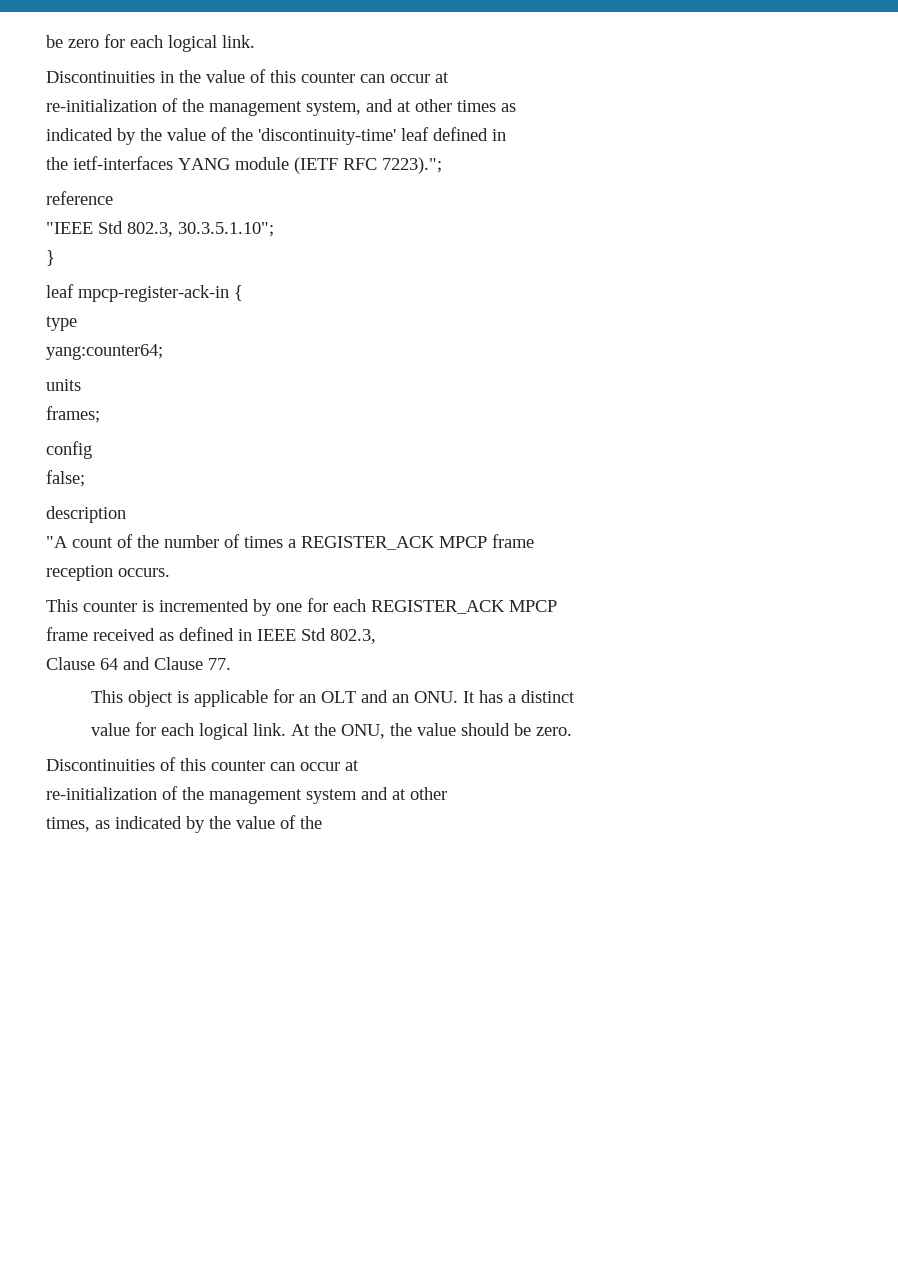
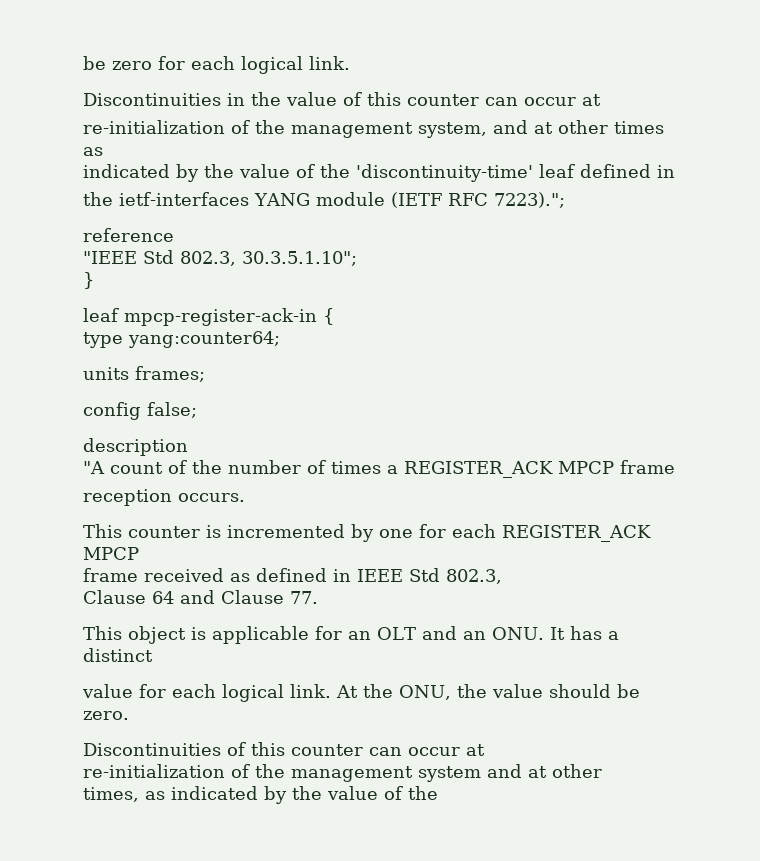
- type
- yang:counter64;
+ type yang:counter64;
- units
- frames;
+ units frames;
- config
- false;
+ config false;

